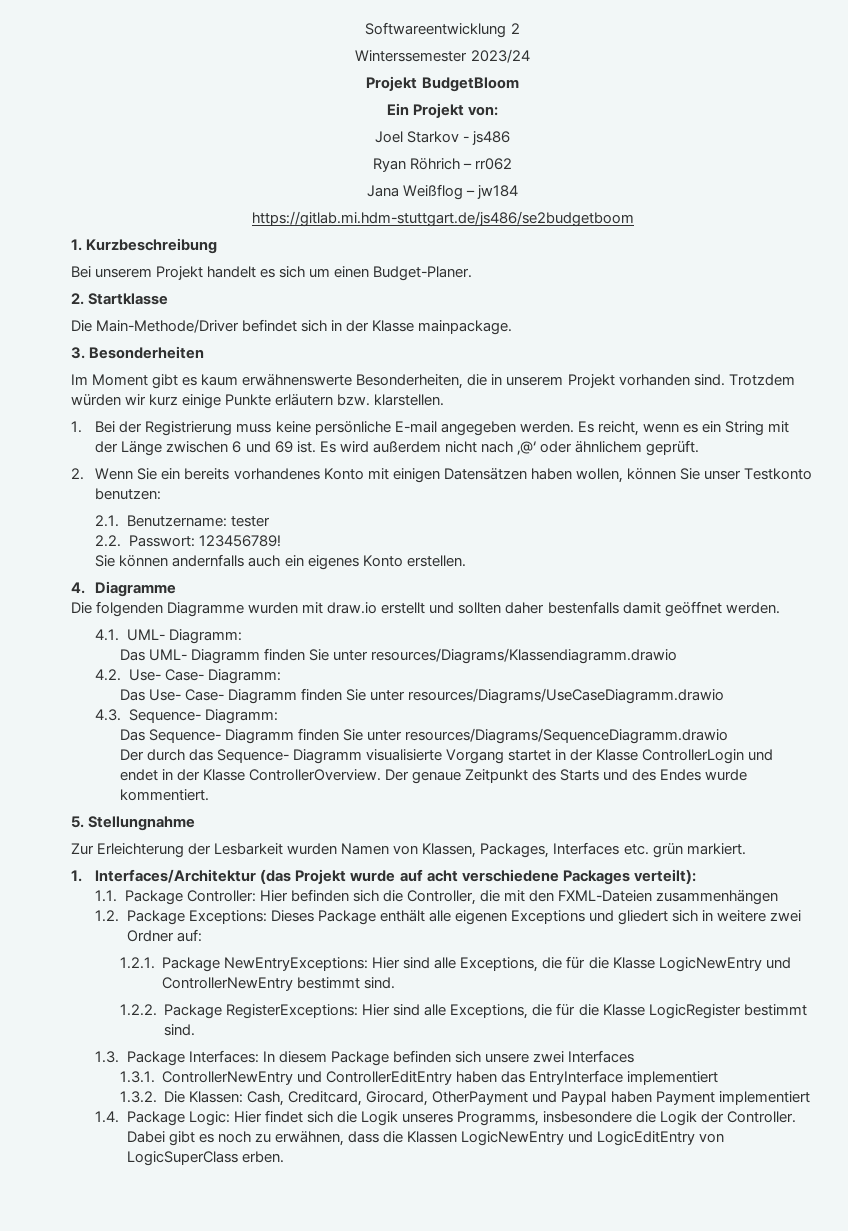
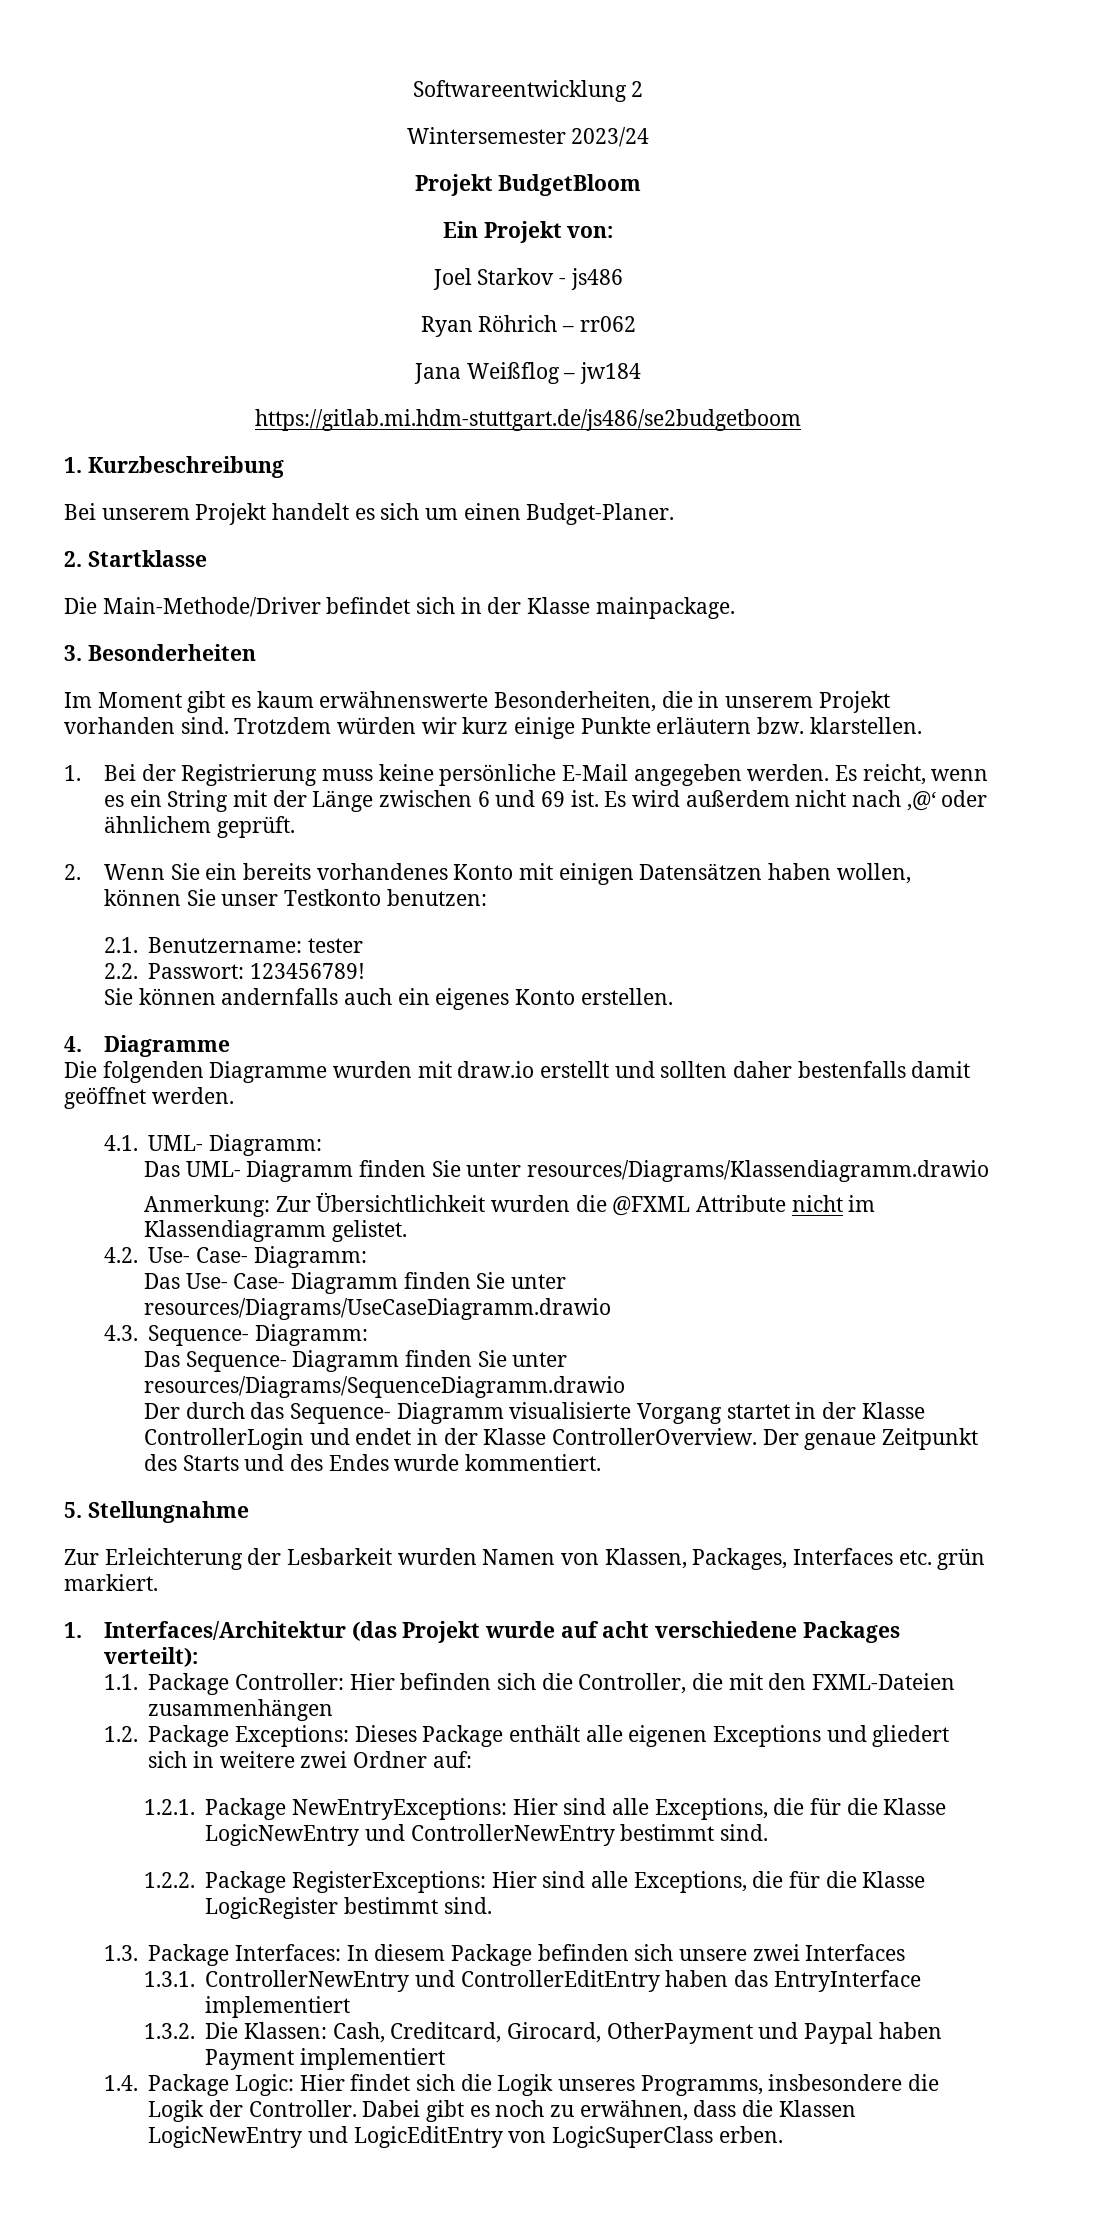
- Winterssemester 2023/24
+ Wintersemester 2023/24
- 1. Bei der Registrierung muss keine persönliche E-mail angegeben werden.
+ 1. Bei der Registrierung muss keine persönliche E-Mail angegeben werden.
+ Anmerkung: Zur Übersichtlichkeit wurden die @FXML Attribute nicht im Klassendiagramm gelistet.

